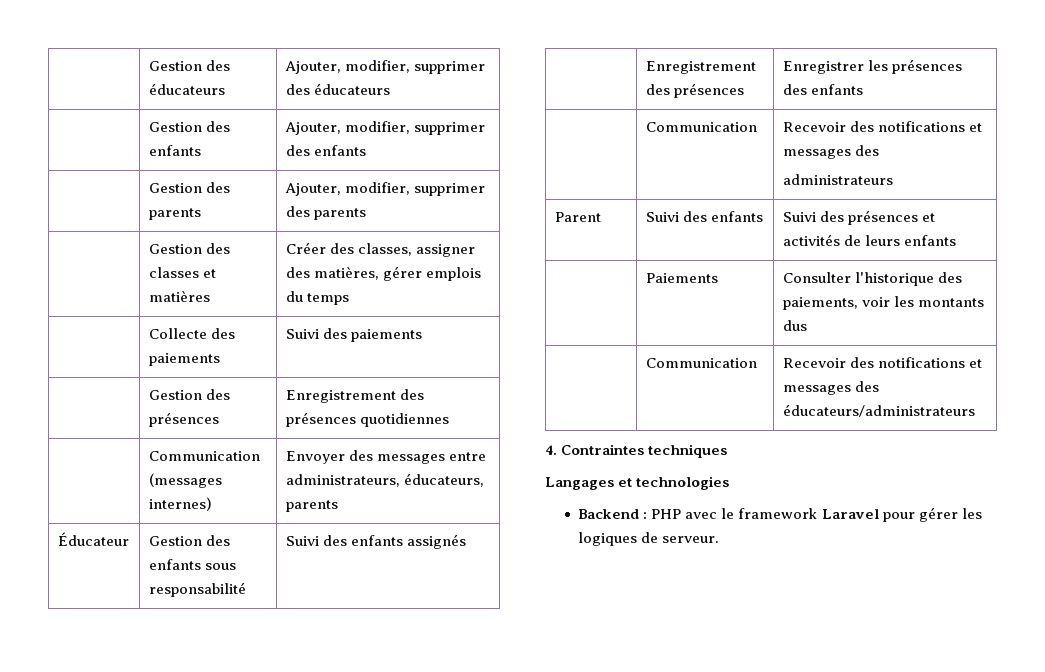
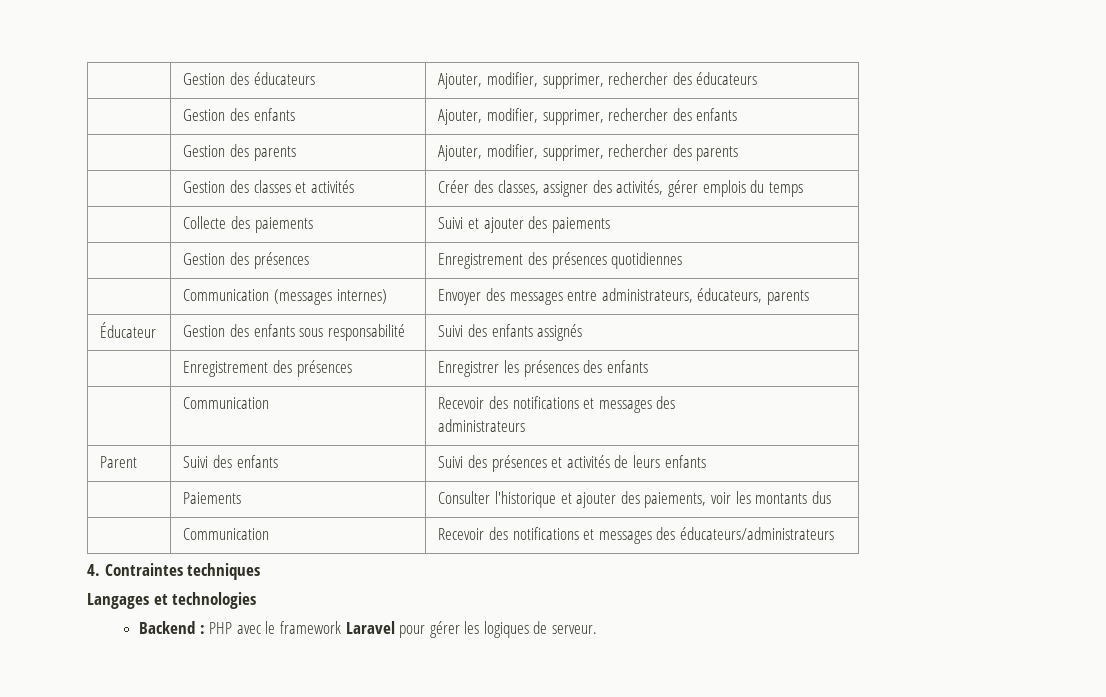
- | Gestion des éducateurs | Ajouter, modifier, supprimer des éducateurs
+ | Gestion des éducateurs | Ajouter, modifier, supprimer, rechercher des éducateurs
- | Gestion des enfants | Ajouter, modifier, supprimer des enfants
+ | Gestion des enfants | Ajouter, modifier, supprimer, rechercher des enfants
- | Gestion des parents | Ajouter, modifier, supprimer des parents
+ | Gestion des parents | Ajouter, modifier, supprimer, rechercher des parents
- | Gestion des classes et matières | Créer des classes, assigner des matières, gérer emplois du temps
+ | Gestion des classes et activités | Créer des classes, assigner des activités, gérer emplois du temps
- | Collecte des paiements | Suivi des paiements
+ | Collecte des paiements | Suivi et ajouter des paiements
- | Paiements | Consulter l'historique des paiements, voir les montants dus
+ | Paiements | Consulter l'historique et ajouter des paiements, voir les montants dus

